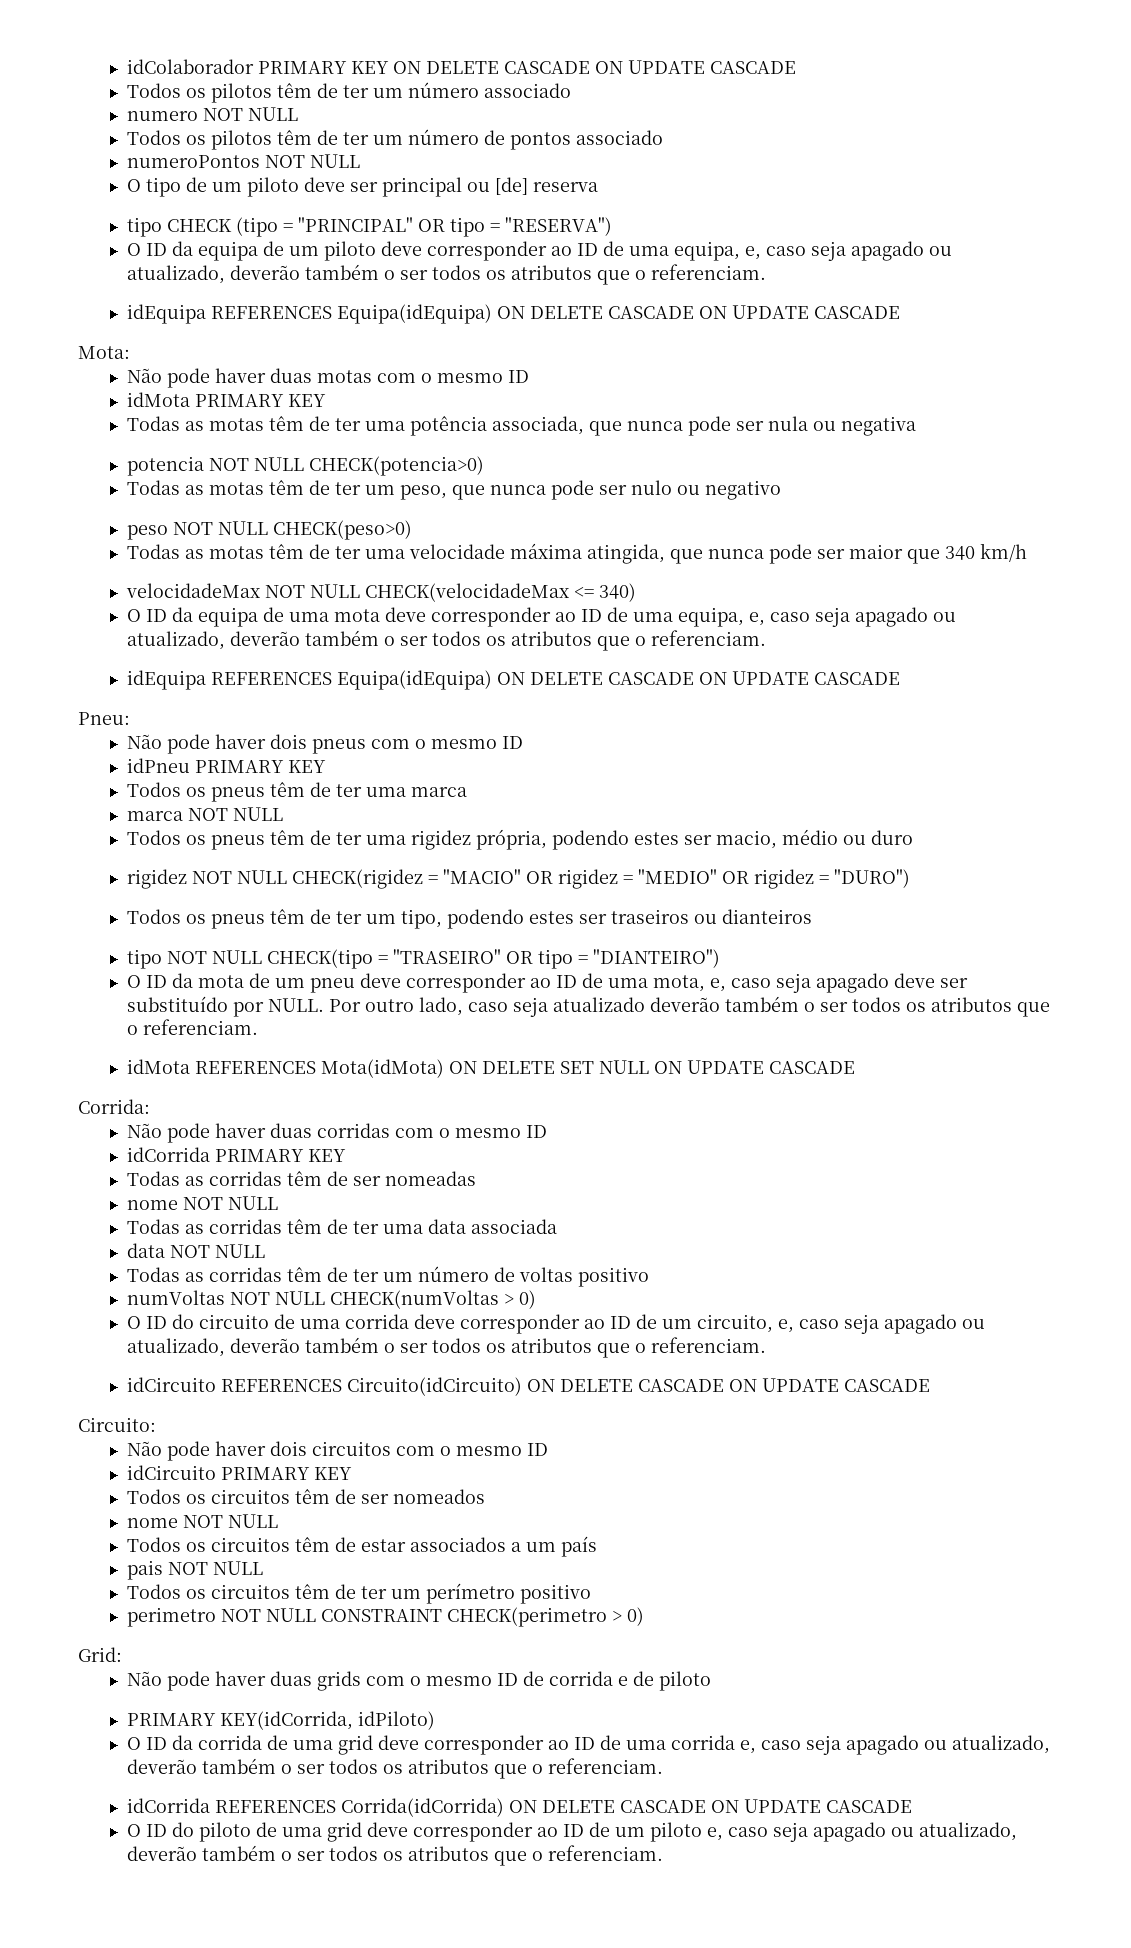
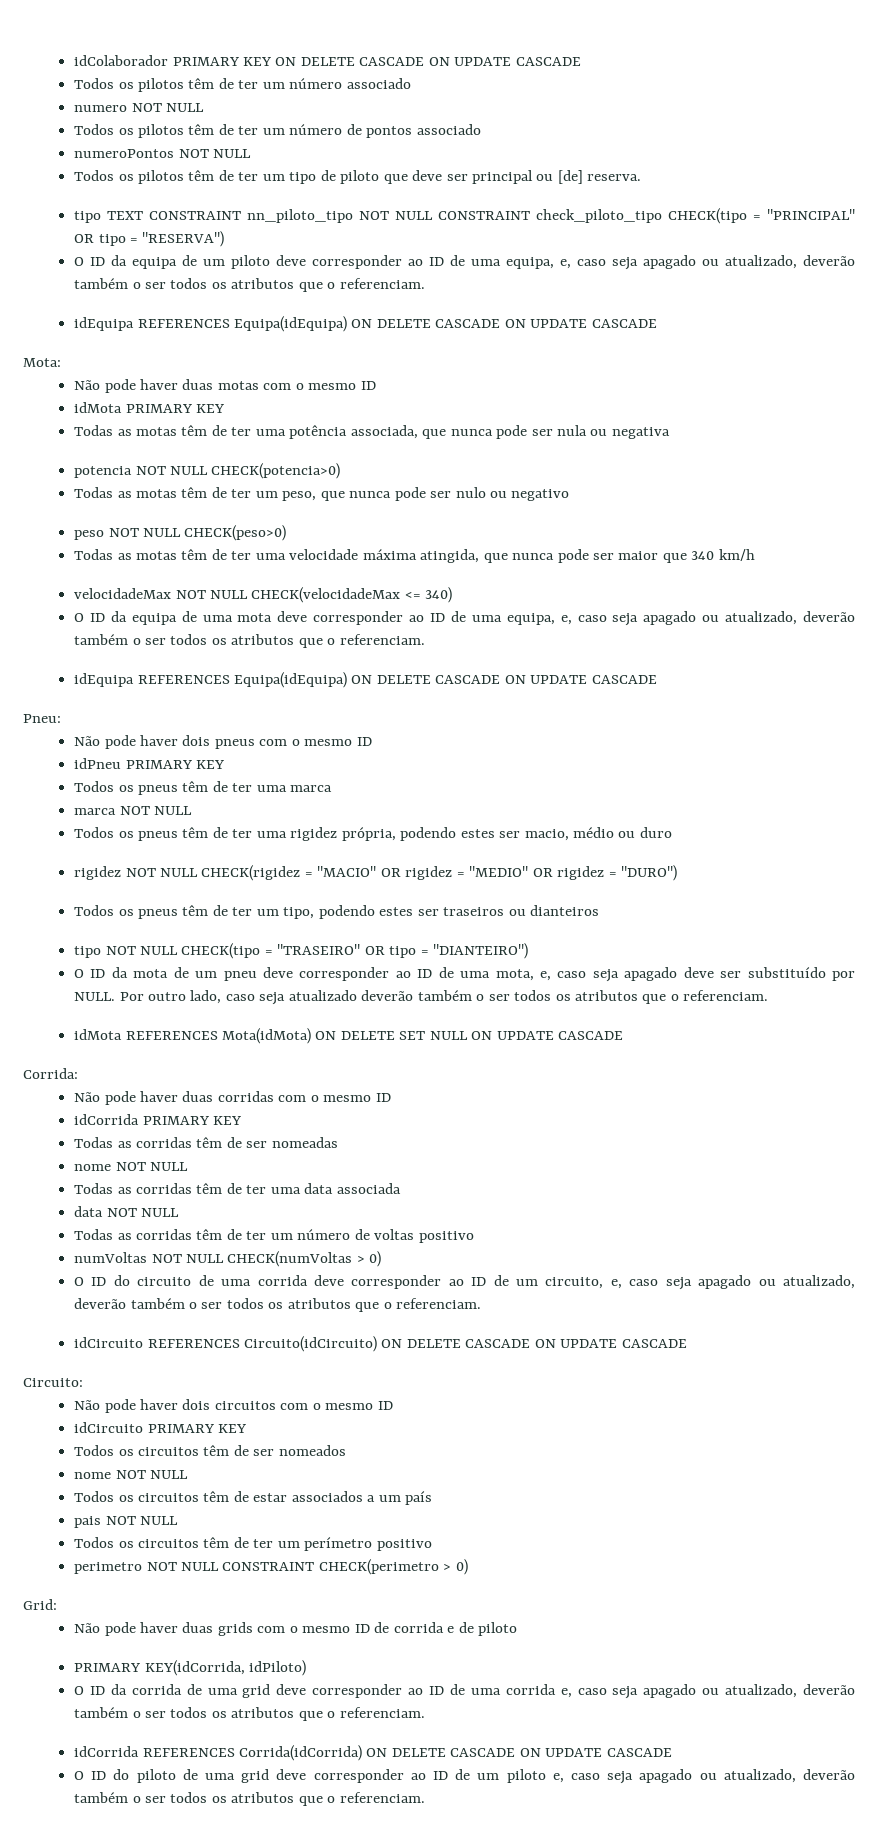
- O tipo de um piloto deve ser principal ou [de] reserva
- tipo CHECK (tipo = "PRINCIPAL" OR tipo = "RESERVA")
+ Todos os pilotos têm de ter um tipo de piloto que deve ser principal ou [de] reserva.
+ tipo TEXT CONSTRAINT nn_piloto_tipo NOT NULL CONSTRAINT check_piloto_tipo CHECK(tipo = "PRINCIPAL" OR tipo = "RESERVA")

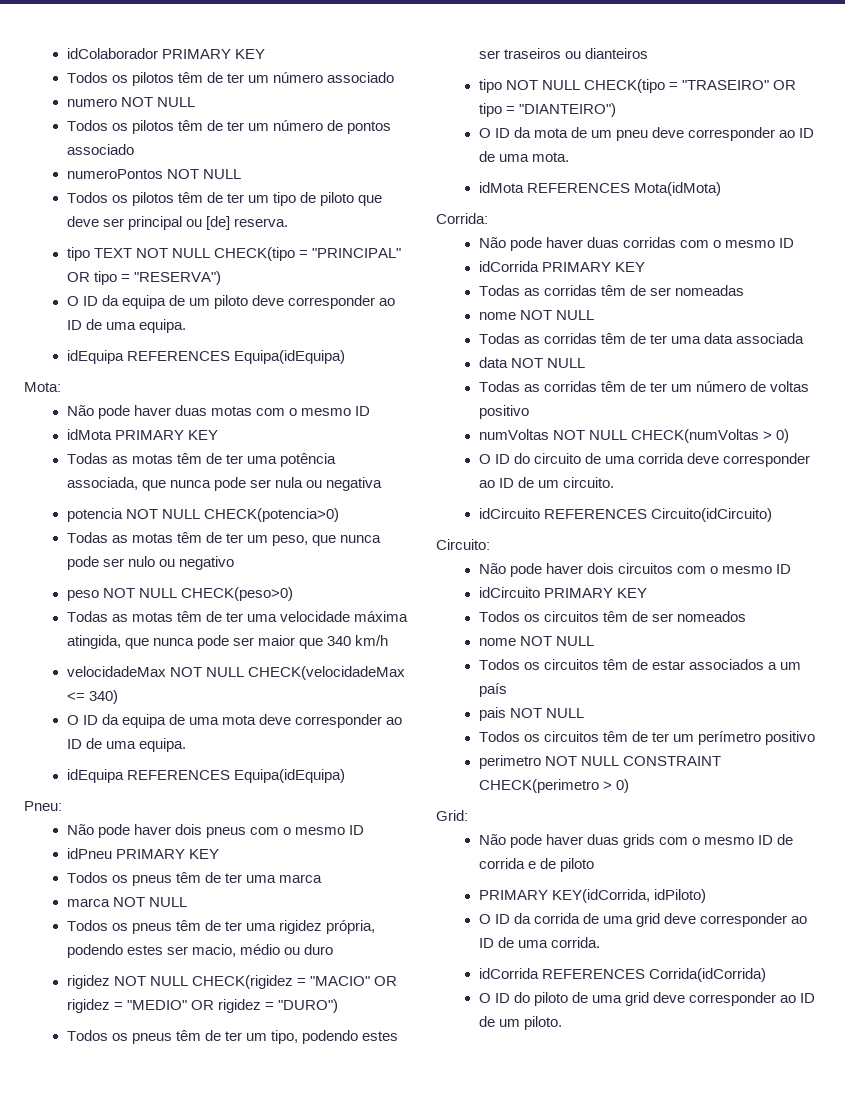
- idColaborador PRIMARY KEY ON DELETE CASCADE ON UPDATE CASCADE
+ idColaborador PRIMARY KEY
- tipo TEXT CONSTRAINT nn_piloto_tipo NOT NULL CONSTRAINT check_piloto_tipo CHECK(tipo = "PRINCIPAL" OR tipo = "RESERVA")
+ tipo TEXT NOT NULL CHECK(tipo = "PRINCIPAL" OR tipo = "RESERVA")
- O ID da equipa de um piloto deve corresponder ao ID de uma equipa, e, caso seja apagado ou atualizado, deverão também o ser todos os atributos que o referenciam.
- idEquipa REFERENCES Equipa(idEquipa) ON DELETE CASCADE ON UPDATE CASCADE
+ O ID da equipa de um piloto deve corresponder ao ID de uma equipa.
+ idEquipa REFERENCES Equipa(idEquipa)
- O ID da equipa de uma mota deve corresponder ao ID de uma equipa, e, caso seja apagado ou atualizado, deverão também o ser todos os atributos que o referenciam.
- idEquipa REFERENCES Equipa(idEquipa) ON DELETE CASCADE ON UPDATE CASCADE
+ O ID da equipa de uma mota deve corresponder ao ID de uma equipa.
+ idEquipa REFERENCES Equipa(idEquipa)
- O ID da mota de um pneu deve corresponder ao ID de uma mota, e, caso seja apagado deve ser substituído por NULL. Por outro lado, caso seja atualizado deverão também o ser todos os atributos que o referenciam.
- idMota REFERENCES Mota(idMota) ON DELETE SET NULL ON UPDATE CASCADE
+ O ID da mota de um pneu deve corresponder ao ID de uma mota.
+ idMota REFERENCES Mota(idMota)
- O ID do circuito de uma corrida deve corresponder ao ID de um circuito, e, caso seja apagado ou atualizado, deverão também o ser todos os atributos que o referenciam.
- idCircuito REFERENCES Circuito(idCircuito) ON DELETE CASCADE ON UPDATE CASCADE
+ O ID do circuito de uma corrida deve corresponder ao ID de um circuito.
+ idCircuito REFERENCES Circuito(idCircuito)
- O ID da corrida de uma grid deve corresponder ao ID de uma corrida e, caso seja apagado ou atualizado, deverão também o ser todos os atributos que o referenciam.
- idCorrida REFERENCES Corrida(idCorrida) ON DELETE CASCADE ON UPDATE CASCADE
+ O ID da corrida de uma grid deve corresponder ao ID de uma corrida.
+ idCorrida REFERENCES Corrida(idCorrida)
- O ID do piloto de uma grid deve corresponder ao ID de um piloto e, caso seja apagado ou atualizado, deverão também o ser todos os atributos que o referenciam.
+ O ID do piloto de uma grid deve corresponder ao ID de um piloto.

